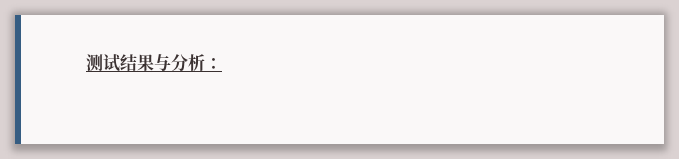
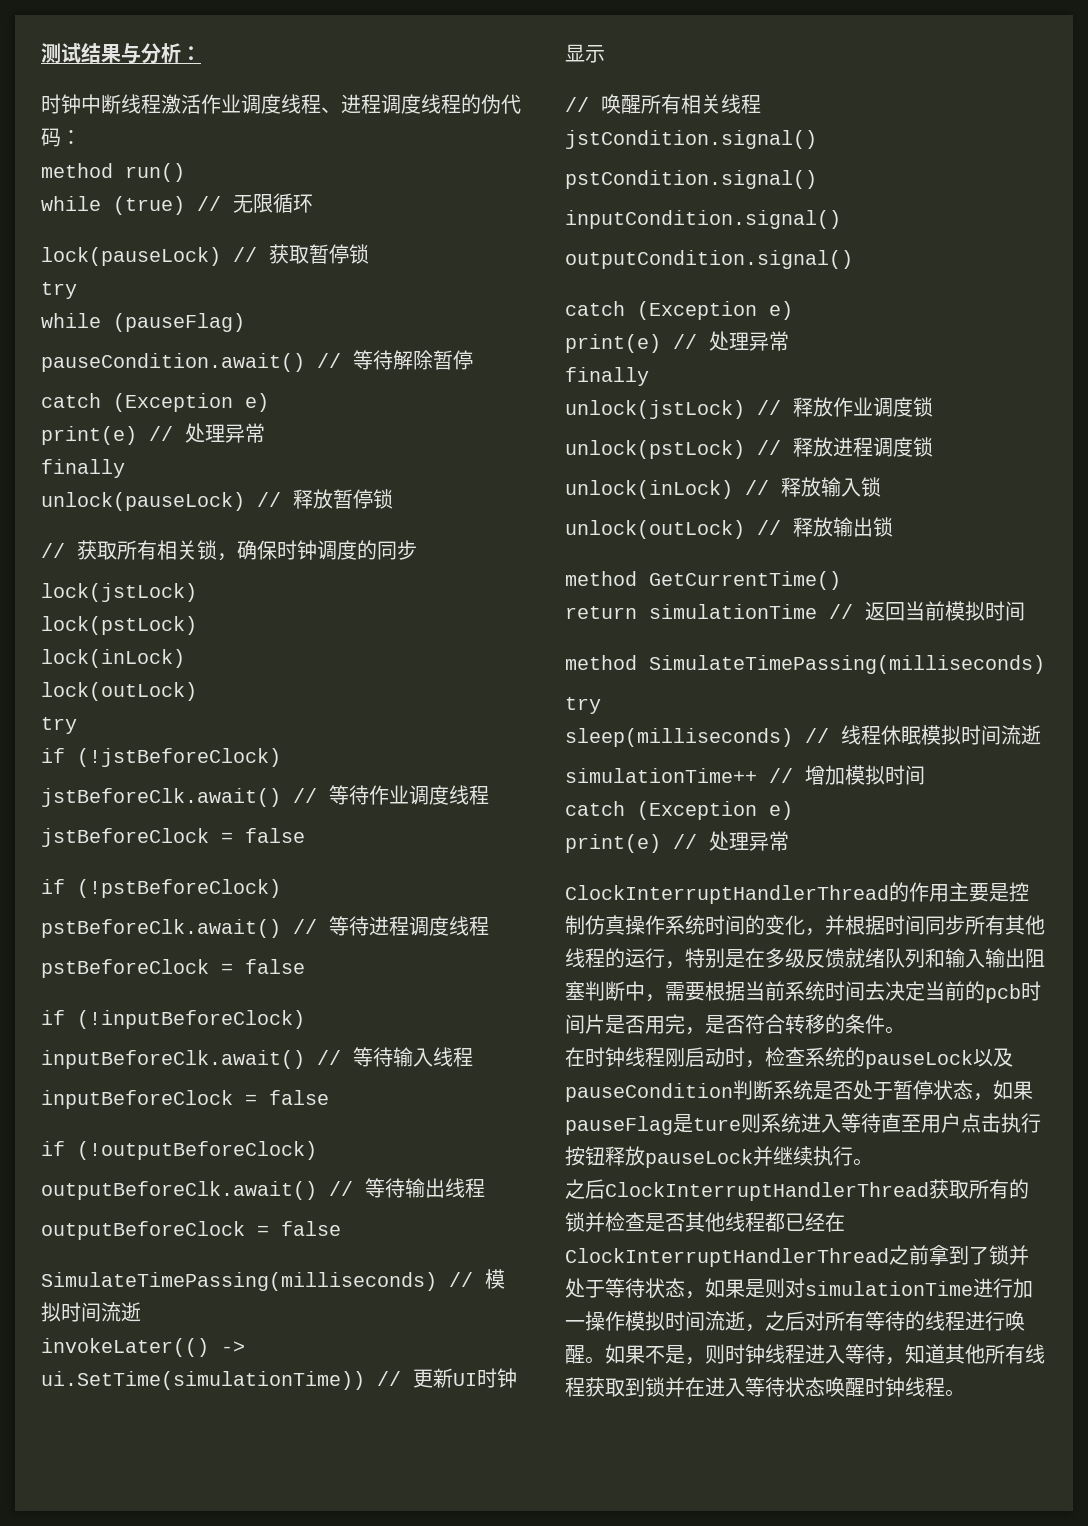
+ 时钟中断线程激活作业调度线程、进程调度线程的伪代码：
+ method run()
+ while (true) // 无限循环
+ lock(pauseLock) // 获取暂停锁
+ try
+ while (pauseFlag)
+ pauseCondition.await() // 等待解除暂停
+ catch (Exception e)
+ print(e) // 处理异常
+ finally
+ unlock(pauseLock) // 释放暂停锁
+ // 获取所有相关锁，确保时钟调度的同步
+ lock(jstLock)
+ lock(pstLock)
+ lock(inLock)
+ lock(outLock)
+ try
+ if (!jstBeforeClock)
+ jstBeforeClk.await() // 等待作业调度线程
+ jstBeforeClock = false
+ if (!pstBeforeClock)
+ pstBeforeClk.await() // 等待进程调度线程
+ pstBeforeClock = false
+ if (!inputBeforeClock)
+ inputBeforeClk.await() // 等待输入线程
+ inputBeforeClock = false
+ if (!outputBeforeClock)
+ outputBeforeClk.await() // 等待输出线程
+ outputBeforeClock = false
+ SimulateTimePassing(milliseconds) // 模拟时间流逝
+ invokeLater(() -> ui.SetTime(simulationTime)) // 更新UI时钟显示
+ // 唤醒所有相关线程
+ jstCondition.signal()
+ pstCondition.signal()
+ inputCondition.signal()
+ outputCondition.signal()
+ catch (Exception e)
+ print(e) // 处理异常
+ finally
+ unlock(jstLock) // 释放作业调度锁
+ unlock(pstLock) // 释放进程调度锁
+ unlock(inLock) // 释放输入锁
+ unlock(outLock) // 释放输出锁
+ method GetCurrentTime()
+ return simulationTime // 返回当前模拟时间
+ method SimulateTimePassing(milliseconds)
+ try
+ sleep(milliseconds) // 线程休眠模拟时间流逝
+ simulationTime++ // 增加模拟时间
+ catch (Exception e)
+ print(e) // 处理异常
+ ClockInterruptHandlerThread的作用主要是控制仿真操作系统时间的变化，并根据时间同步所有其他线程的运行，特别是在多级反馈就绪队列和输入输出阻塞判断中，需要根据当前系统时间去决定当前的pcb时间片是否用完，是否符合转移的条件。
+ 在时钟线程刚启动时，检查系统的pauseLock以及pauseCondition判断系统是否处于暂停状态，如果pauseFlag是ture则系统进入等待直至用户点击执行按钮释放pauseLock并继续执行。
+ 之后ClockInterruptHandlerThread获取所有的锁并检查是否其他线程都已经在ClockInterruptHandlerThread之前拿到了锁并处于等待状态，如果是则对simulationTime进行加一操作模拟时间流逝，之后对所有等待的线程进行唤醒。如果不是，则时钟线程进入等待，知道其他所有线程获取到锁并在进入等待状态唤醒时钟线程。

